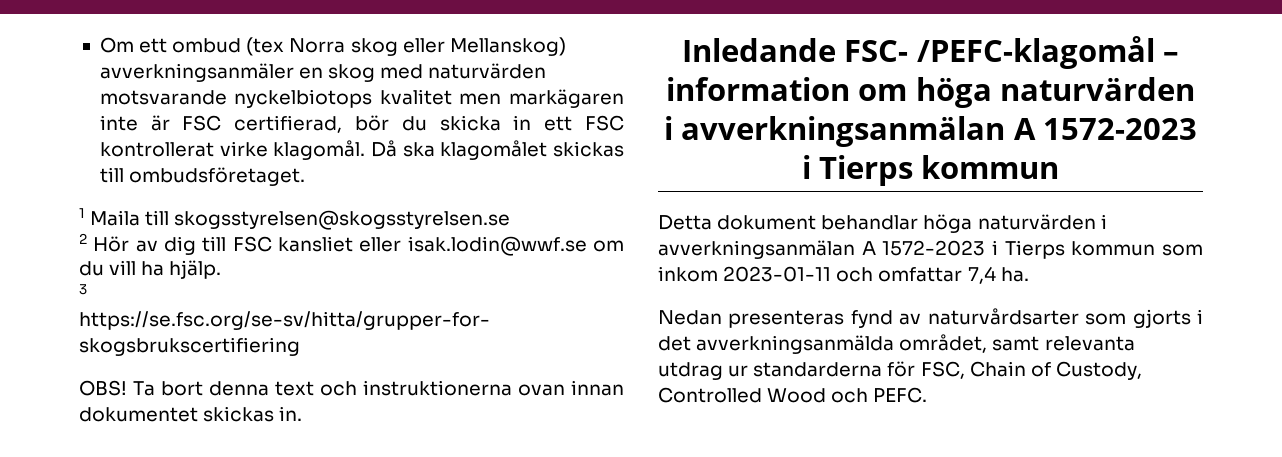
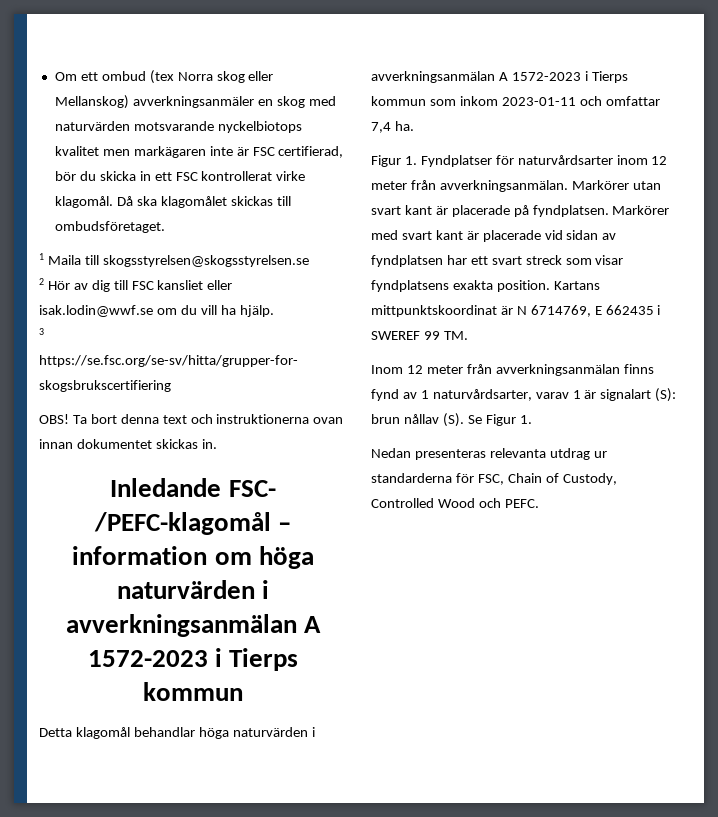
- Detta dokument behandlar höga naturvärden i avverkningsanmälan A 1572-2023 i Tierps kommun som inkom 2023-01-11 och omfattar 7,4 ha.
+ Detta klagomål behandlar höga naturvärden i avverkningsanmälan A 1572-2023 i Tierps kommun som inkom 2023-01-11 och omfattar 7,4 ha.
- Nedan presenteras fynd av naturvårdsarter som gjorts i det avverkningsanmälda området, samt relevanta utdrag ur standarderna för FSC, Chain of Custody, Controlled Wood och PEFC.
+ Figur 1. Fyndplatser för naturvårdsarter inom 12 meter från avverkningsanmälan. Markörer utan svart kant är placerade på fyndplatsen. Markörer med svart kant är placerade vid sidan av fyndplatsen har ett svart streck som visar fyndplatsens exakta position. Kartans mittpunktskoordinat är N 6714769, E 662435 i SWEREF 99 TM.
+ Inom 12 meter från avverkningsanmälan finns fynd av 1 naturvårdsarter, varav 1 är signalart (S): brun nållav (S). Se Figur 1.
+ Nedan presenteras relevanta utdrag ur standarderna för FSC, Chain of Custody, Controlled Wood och PEFC.

